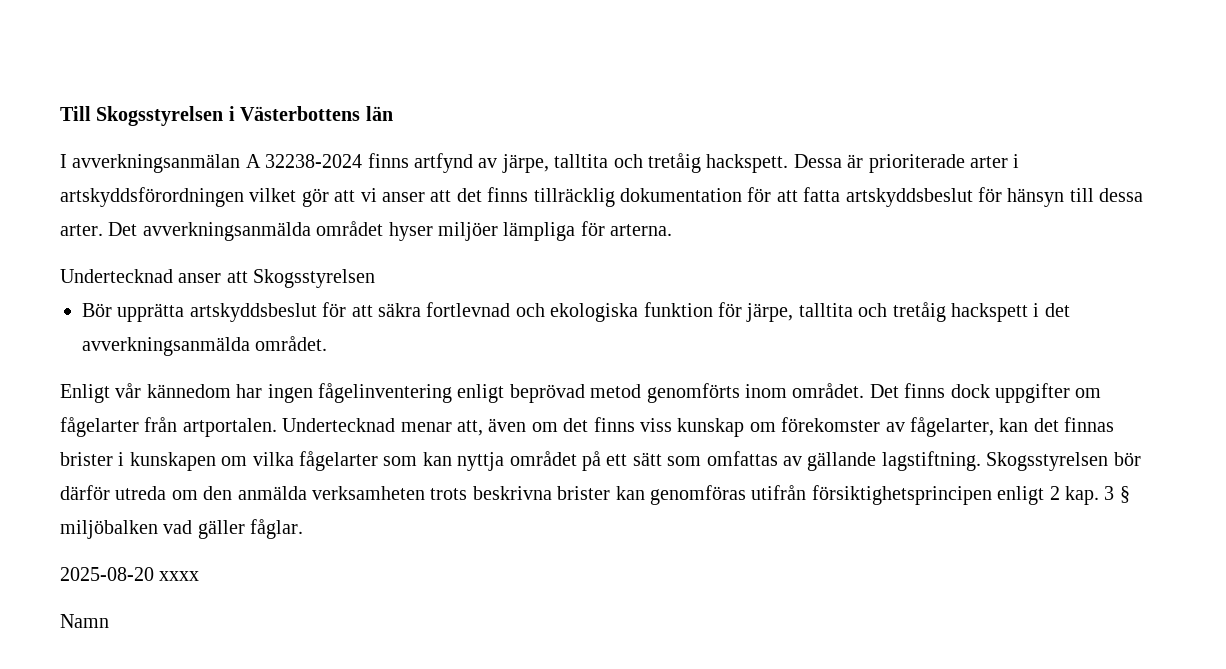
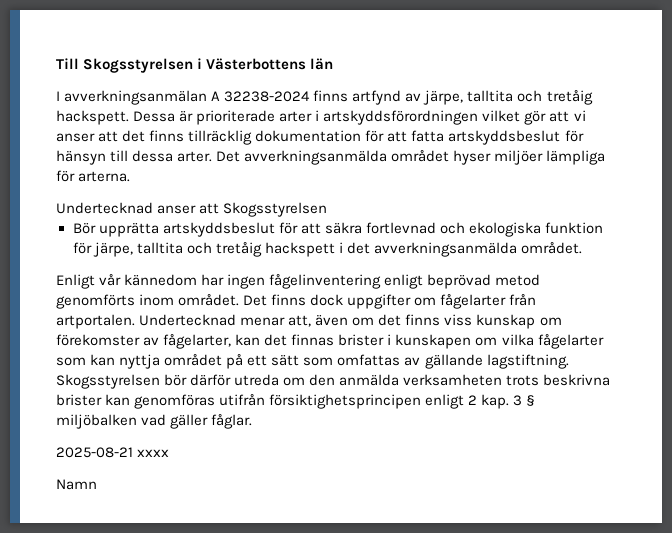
- 2025-08-20 xxxx
+ 2025-08-21 xxxx

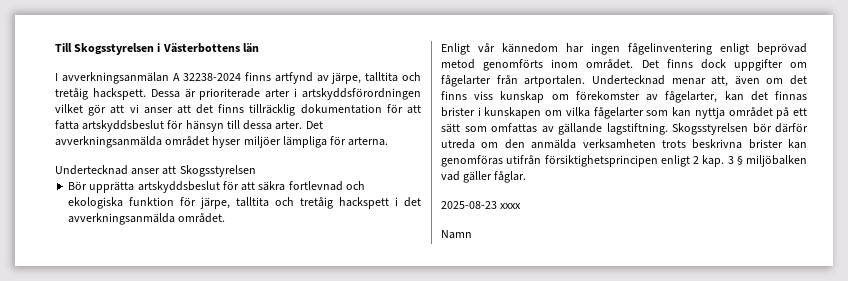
- 2025-08-21 xxxx
+ 2025-08-23 xxxx

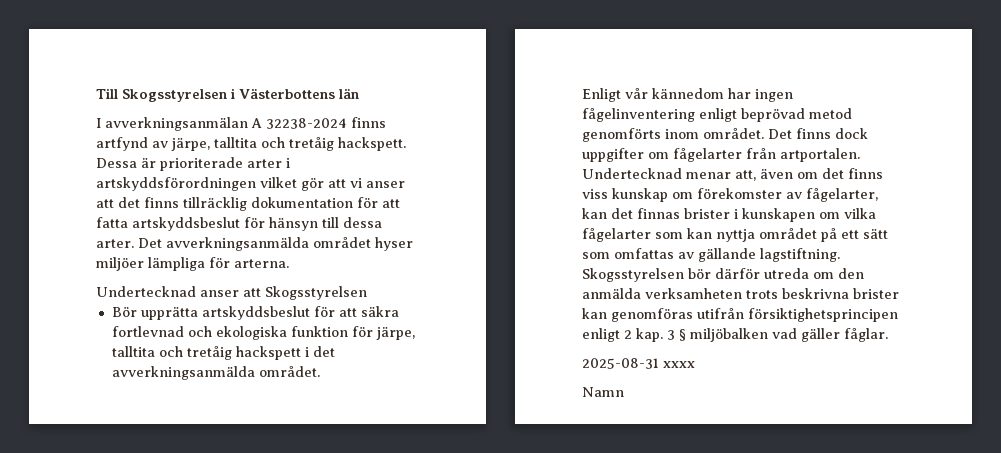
- 2025-08-23 xxxx
+ 2025-08-31 xxxx

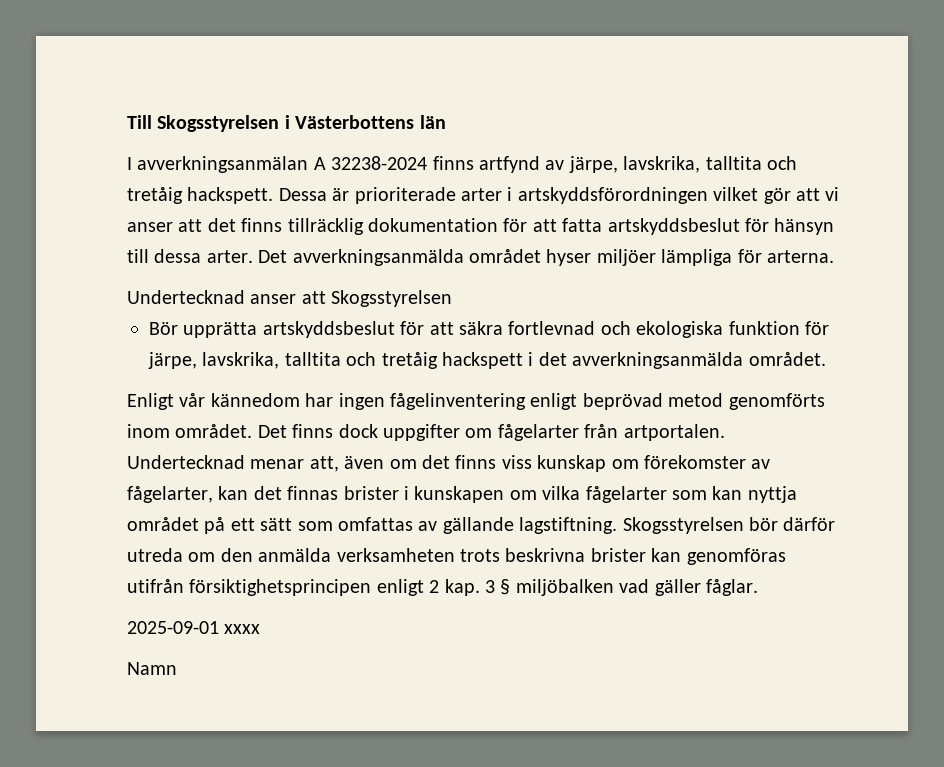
- I avverkningsanmälan A 32238-2024 finns artfynd av järpe, talltita och tretåig hackspett.
+ I avverkningsanmälan A 32238-2024 finns artfynd av järpe, lavskrika, talltita och tretåig hackspett.
- Bör upprätta artskyddsbeslut för att säkra fortlevnad och ekologiska funktion för järpe, talltita och tretåig hackspett i det avverkningsanmälda området.
+ Bör upprätta artskyddsbeslut för att säkra fortlevnad och ekologiska funktion för järpe, lavskrika, talltita och tretåig hackspett i det avverkningsanmälda området.
- 2025-08-31 xxxx
+ 2025-09-01 xxxx

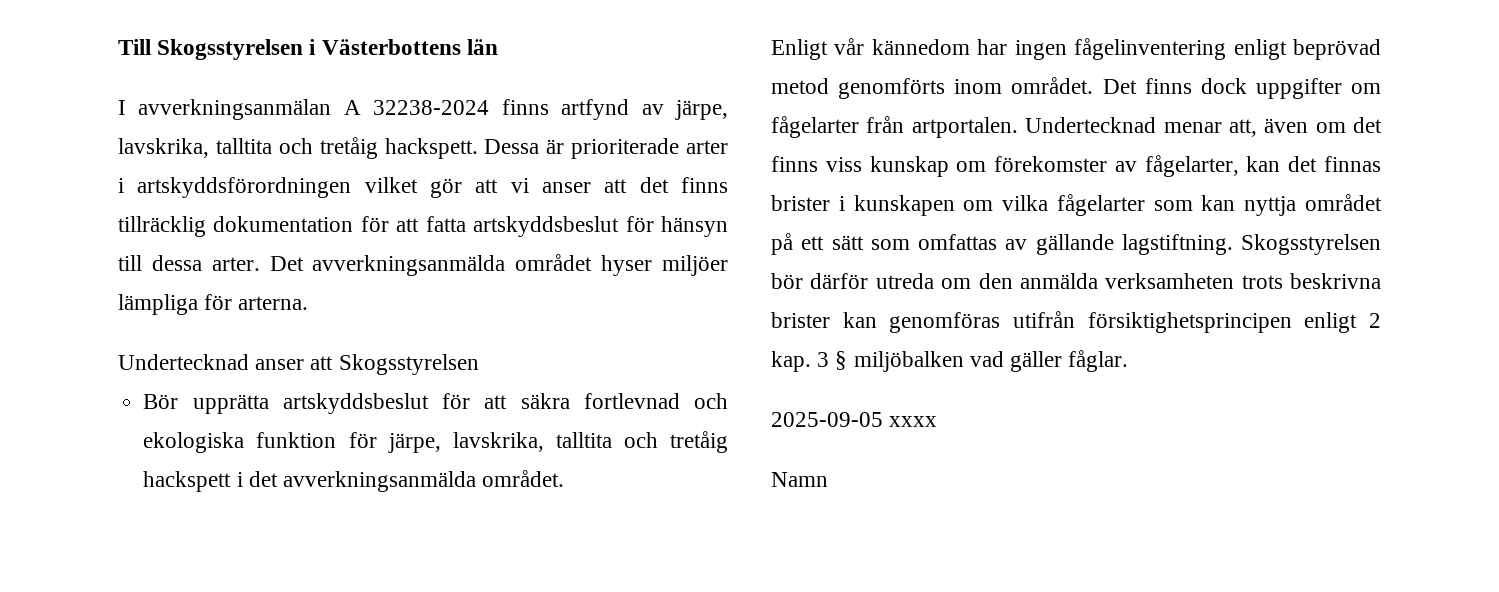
- 2025-09-01 xxxx
+ 2025-09-05 xxxx

